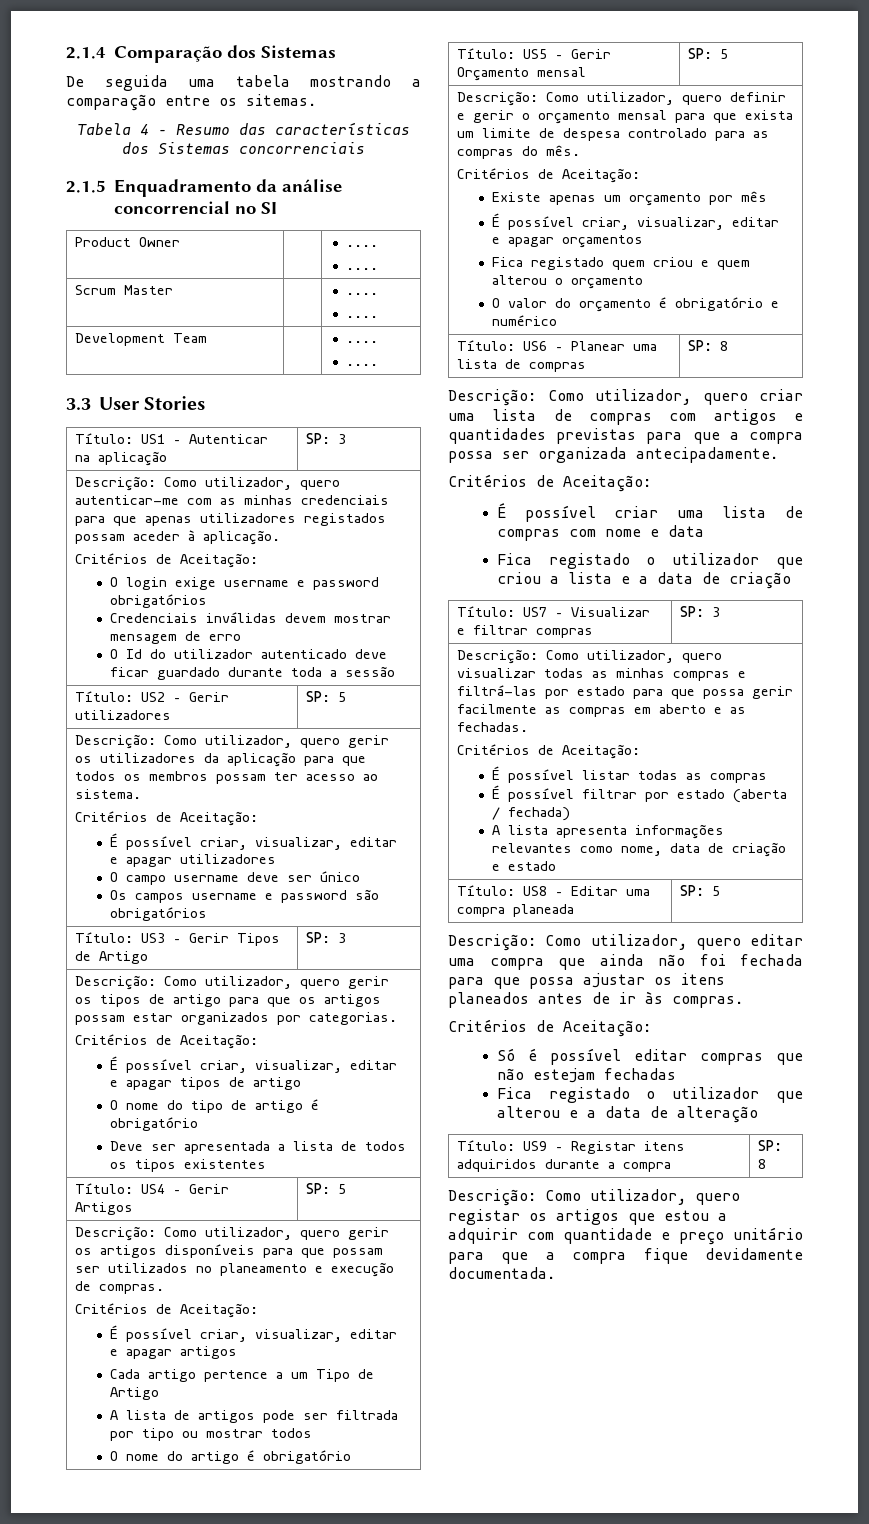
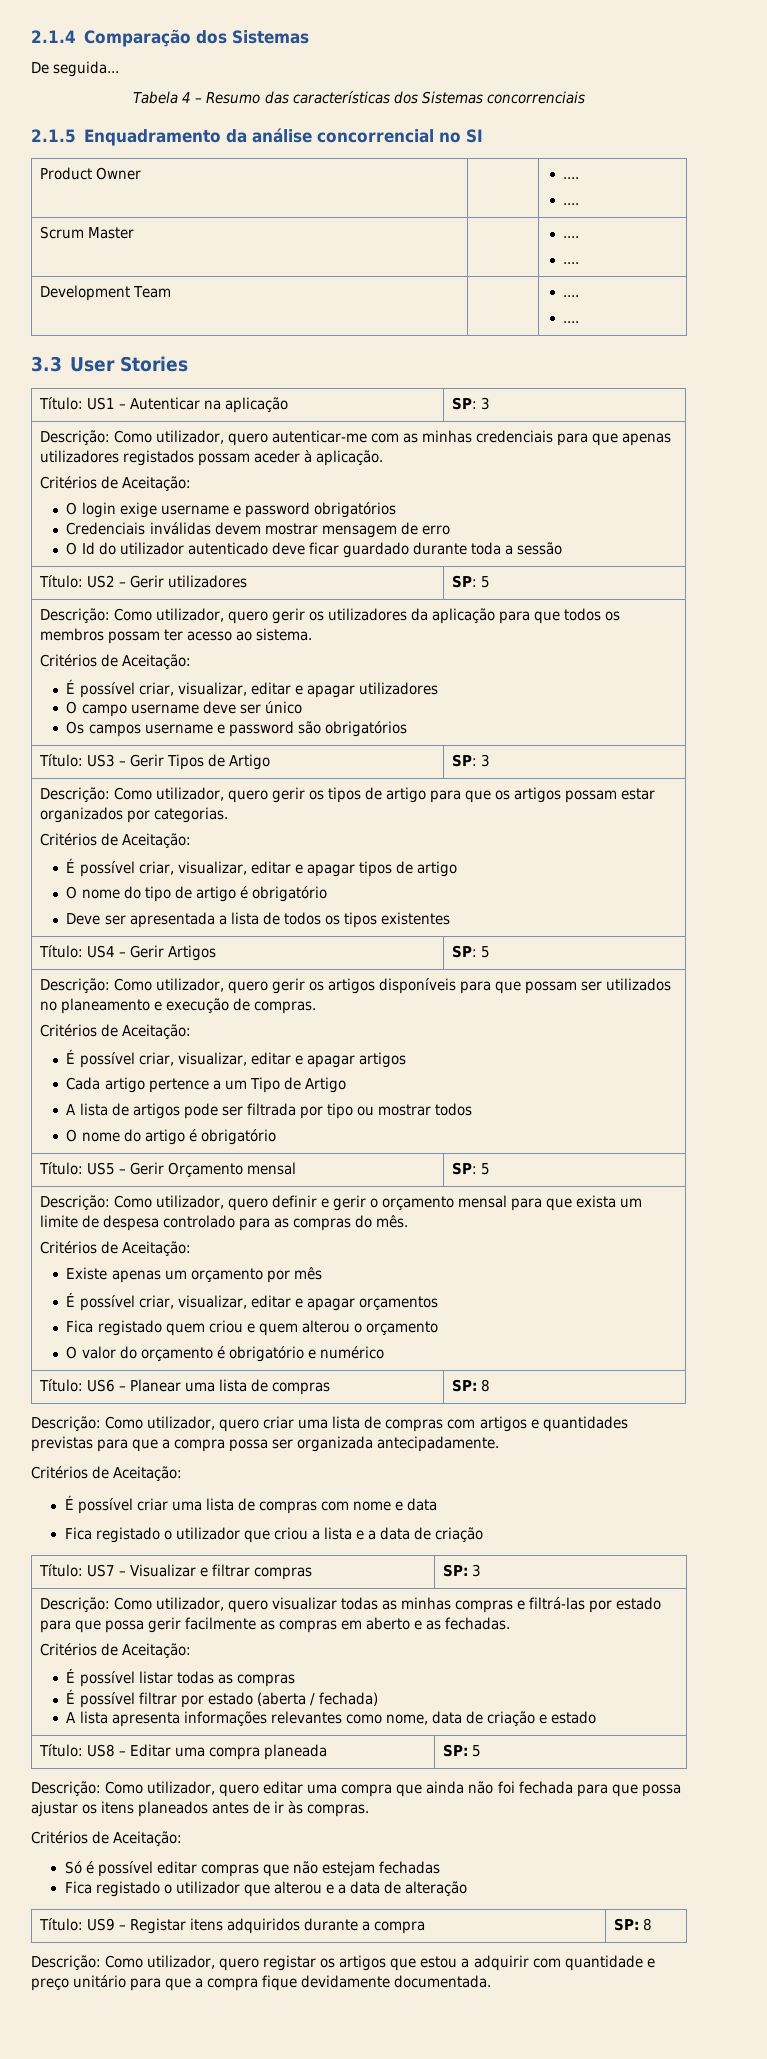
- De seguida uma tabela mostrando a comparação entre os sitemas.
+ De seguida...

